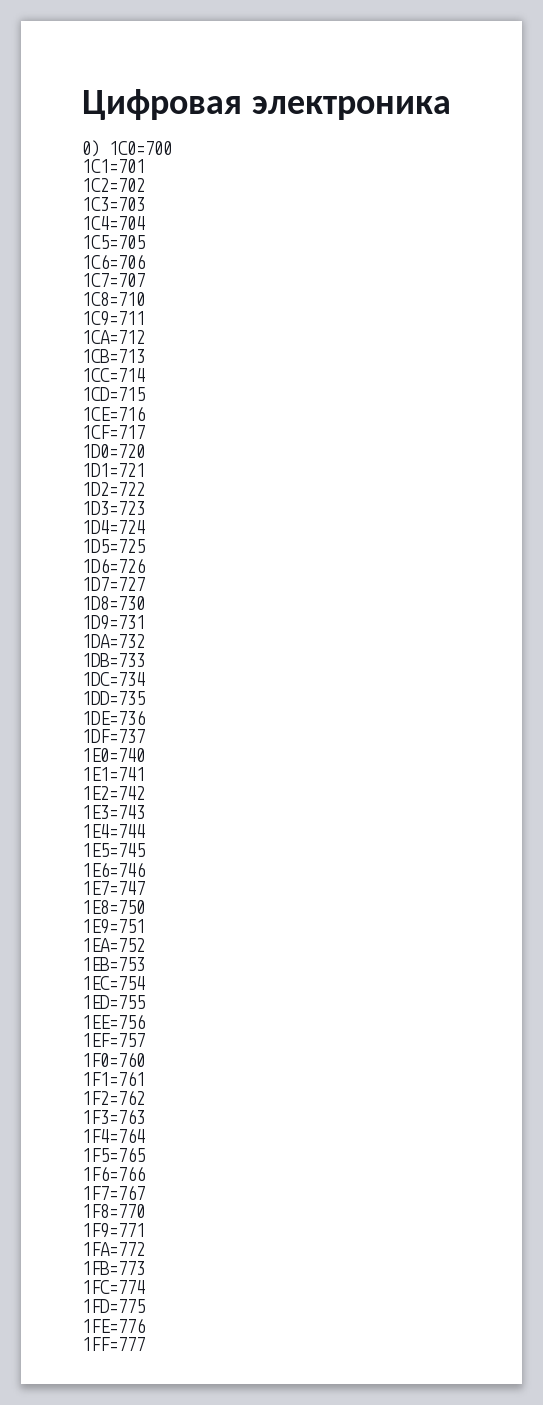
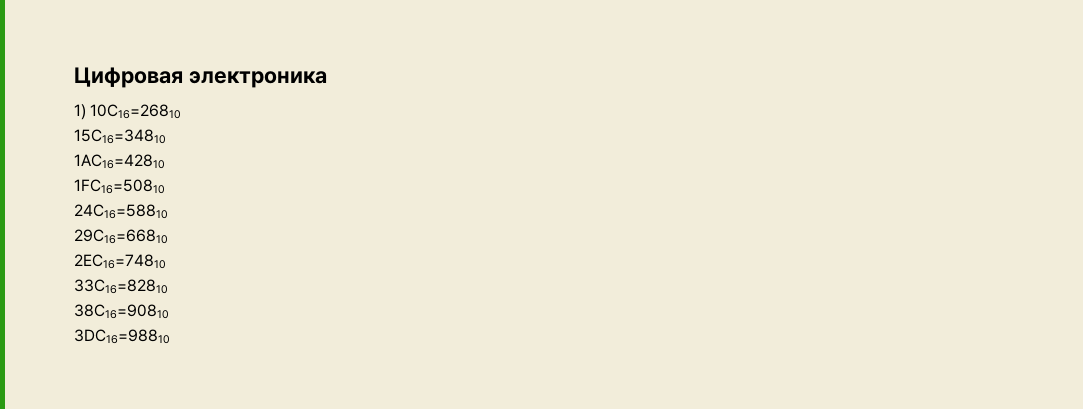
- 0) 1C0=700
- 1C1=701
- 1C2=702
- 1C3=703
- 1C4=704
- 1C5=705
- 1C6=706
- 1C7=707
- 1C8=710
- 1C9=711
- 1CA=712
- 1CB=713
- 1CC=714
- 1CD=715
- 1CE=716
- 1CF=717
- 1D0=720
- 1D1=721
- 1D2=722
- 1D3=723
- 1D4=724
- 1D5=725
- 1D6=726
- 1D7=727
- 1D8=730
- 1D9=731
- 1DA=732
- 1DB=733
- 1DC=734
- 1DD=735
- 1DE=736
- 1DF=737
- 1E0=740
- 1E1=741
- 1E2=742
- 1E3=743
- 1E4=744
- 1E5=745
- 1E6=746
- 1E7=747
- 1E8=750
- 1E9=751
- 1EA=752
- 1EB=753
- 1EC=754
- 1ED=755
- 1EE=756
- 1EF=757
- 1F0=760
- 1F1=761
- 1F2=762
- 1F3=763
- 1F4=764
- 1F5=765
- 1F6=766
- 1F7=767
- 1F8=770
- 1F9=771
- 1FA=772
- 1FB=773
- 1FC=774
- 1FD=775
- 1FE=776
- 1FF=777
+ 1) 10C16=26810
+ 15C16=34810
+ 1AC16=42810
+ 1FC16=50810
+ 24C16=58810
+ 29C16=66810
+ 2EC16=74810
+ 33C16=82810
+ 38C16=90810
+ 3DC16=98810

